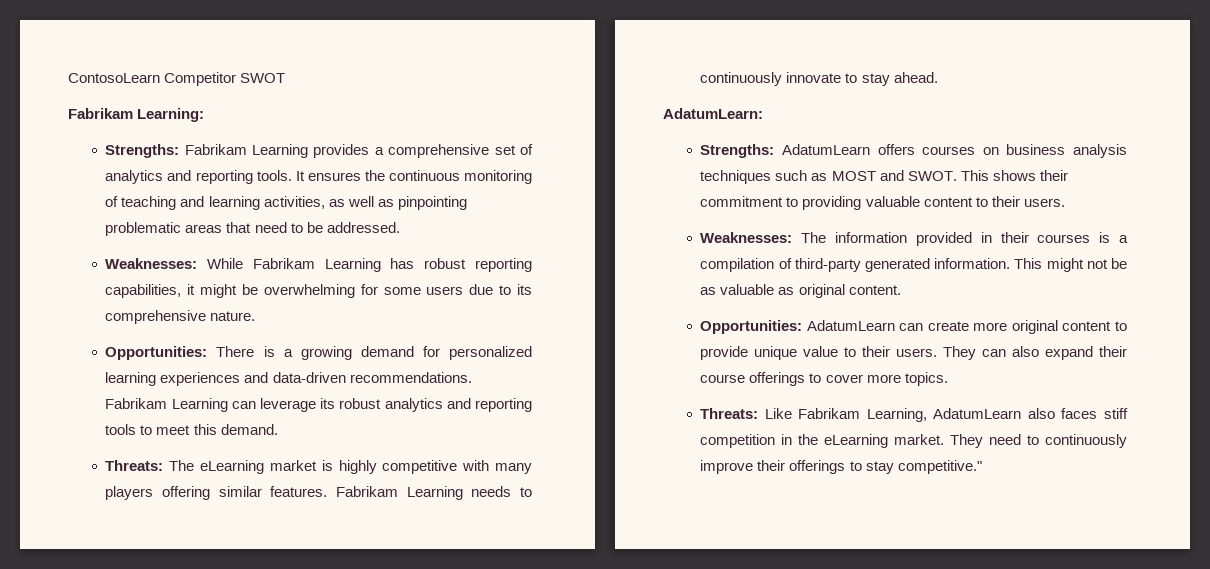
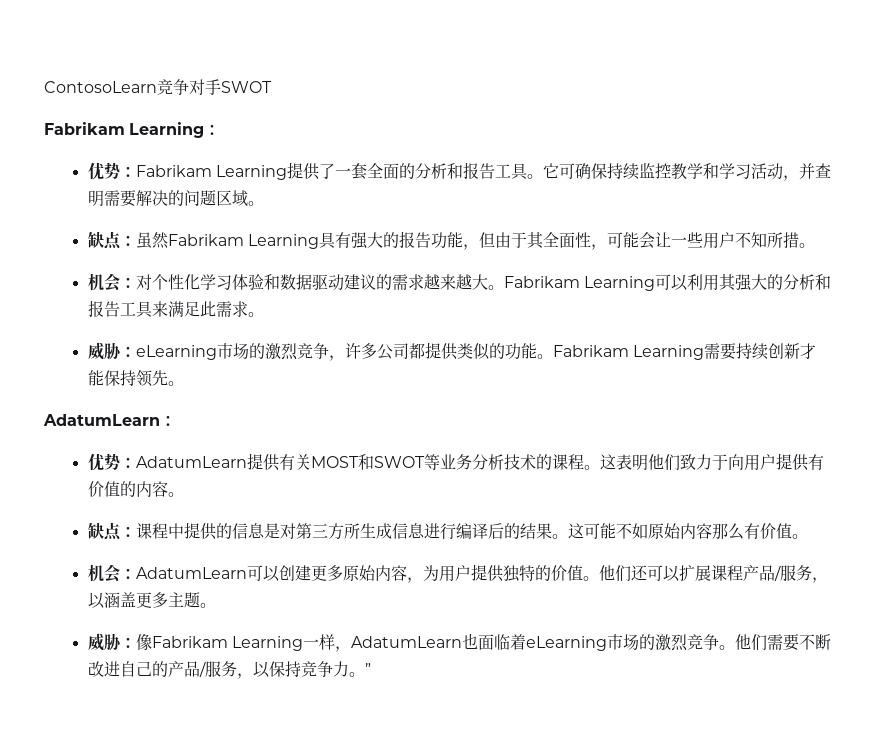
- ContosoLearn Competitor SWOT
+ ContosoLearn竞争对手SWOT
- Fabrikam Learning:
- Strengths: Fabrikam Learning provides a comprehensive set of analytics and reporting tools. It ensures the continuous monitoring of teaching and learning activities, as well as pinpointing problematic areas that need to be addressed.
- Weaknesses: While Fabrikam Learning has robust reporting capabilities, it might be overwhelming for some users due to its comprehensive nature.
- Opportunities: There is a growing demand for personalized learning experiences and data-driven recommendations. Fabrikam Learning can leverage its robust analytics and reporting tools to meet this demand.
- Threats: The eLearning market is highly competitive with many players offering similar features. Fabrikam Learning needs to continuously innovate to stay ahead.
- AdatumLearn:
- Strengths: AdatumLearn offers courses on business analysis techniques such as MOST and SWOT. This shows their commitment to providing valuable content to their users.
- Weaknesses: The information provided in their courses is a compilation of third-party generated information. This might not be as valuable as original content.
- Opportunities: AdatumLearn can create more original content to provide unique value to their users. They can also expand their course offerings to cover more topics.
- Threats: Like Fabrikam Learning, AdatumLearn also faces stiff competition in the eLearning market. They need to continuously improve their offerings to stay competitive."
+ Fabrikam Learning：
+ 优势：Fabrikam Learning提供了一套全面的分析和报告工具。它可确保持续监控教学和学习活动，并查明需要解决的问题区域。
+ 缺点：虽然Fabrikam Learning具有强大的报告功能，但由于其全面性，可能会让一些用户不知所措。
+ 机会：对个性化学习体验和数据驱动建议的需求越来越大。Fabrikam Learning可以利用其强大的分析和报告工具来满足此需求。
+ 威胁：eLearning市场的激烈竞争，许多公司都提供类似的功能。Fabrikam Learning需要持续创新才能保持领先。
+ AdatumLearn：
+ 优势：AdatumLearn提供有关MOST和SWOT等业务分析技术的课程。这表明他们致力于向用户提供有价值的内容。
+ 缺点：课程中提供的信息是对第三方所生成信息进行编译后的结果。这可能不如原始内容那么有价值。
+ 机会：AdatumLearn可以创建更多原始内容，为用户提供独特的价值。他们还可以扩展课程产品/服务，以涵盖更多主题。
+ 威胁：像Fabrikam Learning一样，AdatumLearn也面临着eLearning市场的激烈竞争。他们需要不断改进自己的产品/服务，以保持竞争力。”

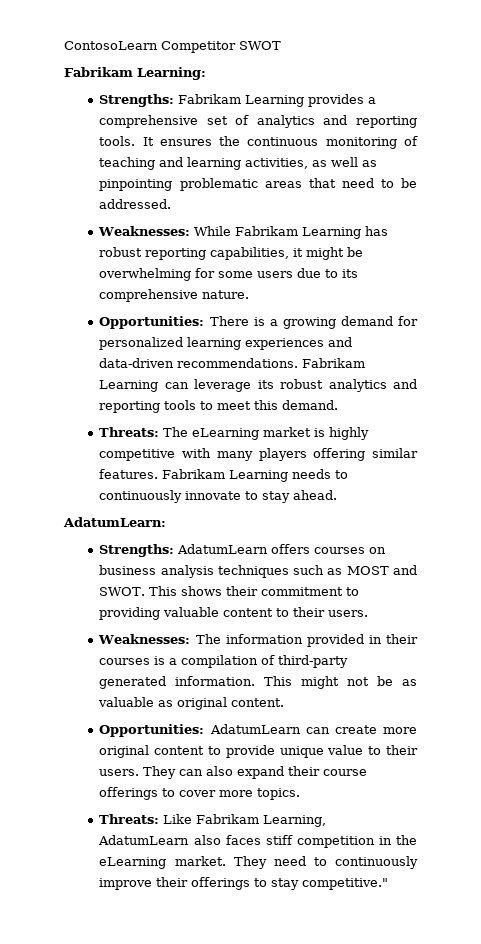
- ContosoLearn竞争对手SWOT
+ ContosoLearn Competitor SWOT
- Fabrikam Learning：
- 优势：Fabrikam Learning提供了一套全面的分析和报告工具。它可确保持续监控教学和学习活动，并查明需要解决的问题区域。
- 缺点：虽然Fabrikam Learning具有强大的报告功能，但由于其全面性，可能会让一些用户不知所措。
- 机会：对个性化学习体验和数据驱动建议的需求越来越大。Fabrikam Learning可以利用其强大的分析和报告工具来满足此需求。
- 威胁：eLearning市场的激烈竞争，许多公司都提供类似的功能。Fabrikam Learning需要持续创新才能保持领先。
- AdatumLearn：
- 优势：AdatumLearn提供有关MOST和SWOT等业务分析技术的课程。这表明他们致力于向用户提供有价值的内容。
- 缺点：课程中提供的信息是对第三方所生成信息进行编译后的结果。这可能不如原始内容那么有价值。
- 机会：AdatumLearn可以创建更多原始内容，为用户提供独特的价值。他们还可以扩展课程产品/服务，以涵盖更多主题。
- 威胁：像Fabrikam Learning一样，AdatumLearn也面临着eLearning市场的激烈竞争。他们需要不断改进自己的产品/服务，以保持竞争力。”
+ Fabrikam Learning:
+ Strengths: Fabrikam Learning provides a comprehensive set of analytics and reporting tools. It ensures the continuous monitoring of teaching and learning activities, as well as pinpointing problematic areas that need to be addressed.
+ Weaknesses: While Fabrikam Learning has robust reporting capabilities, it might be overwhelming for some users due to its comprehensive nature.
+ Opportunities: There is a growing demand for personalized learning experiences and data-driven recommendations. Fabrikam Learning can leverage its robust analytics and reporting tools to meet this demand.
+ Threats: The eLearning market is highly competitive with many players offering similar features. Fabrikam Learning needs to continuously innovate to stay ahead.
+ AdatumLearn:
+ Strengths: AdatumLearn offers courses on business analysis techniques such as MOST and SWOT. This shows their commitment to providing valuable content to their users.
+ Weaknesses: The information provided in their courses is a compilation of third-party generated information. This might not be as valuable as original content.
+ Opportunities: AdatumLearn can create more original content to provide unique value to their users. They can also expand their course offerings to cover more topics.
+ Threats: Like Fabrikam Learning, AdatumLearn also faces stiff competition in the eLearning market. They need to continuously improve their offerings to stay competitive."

